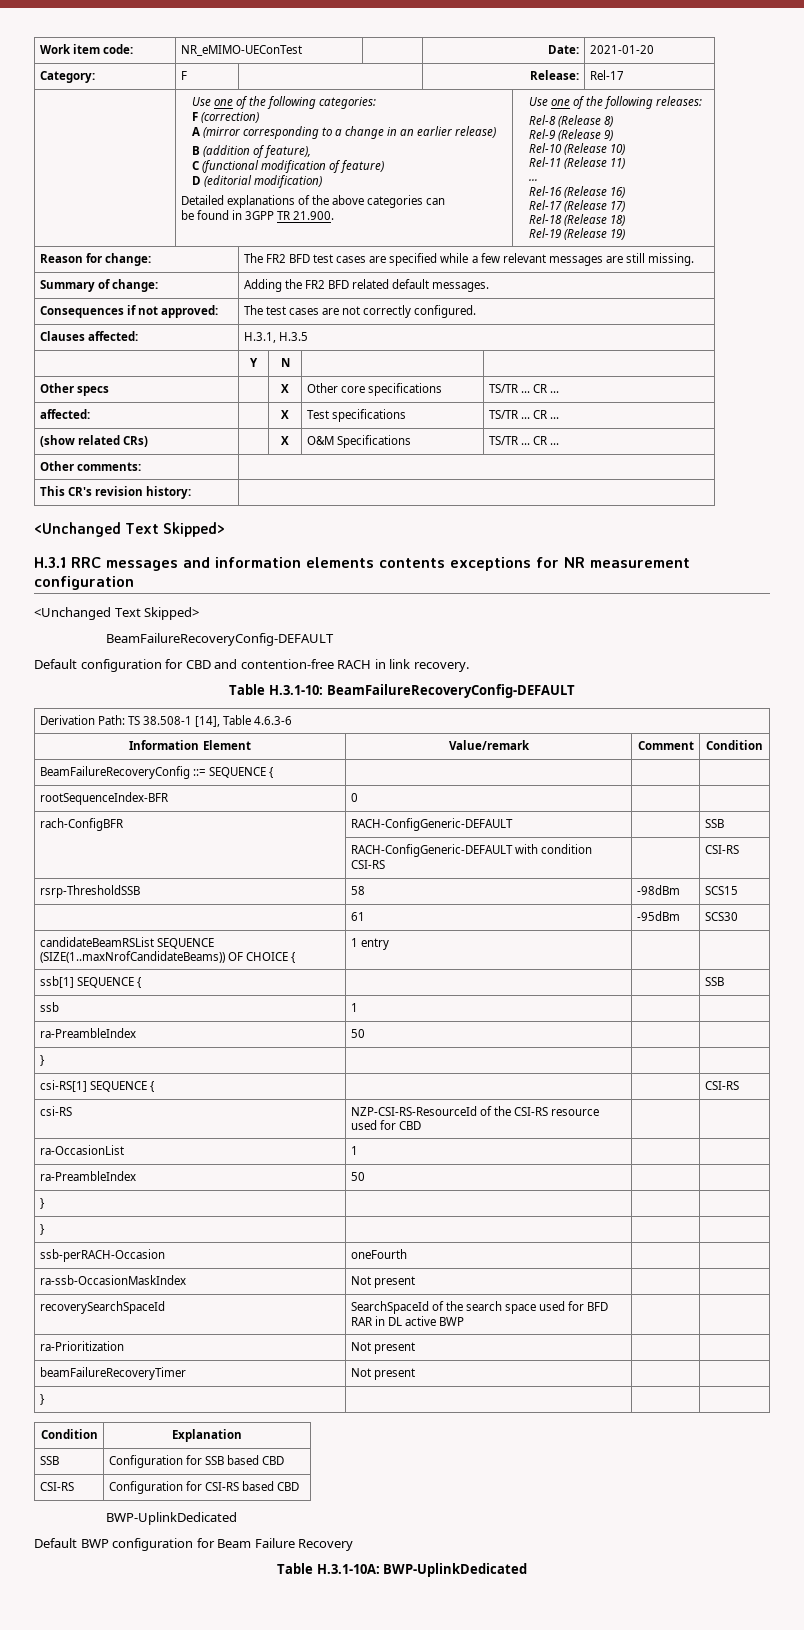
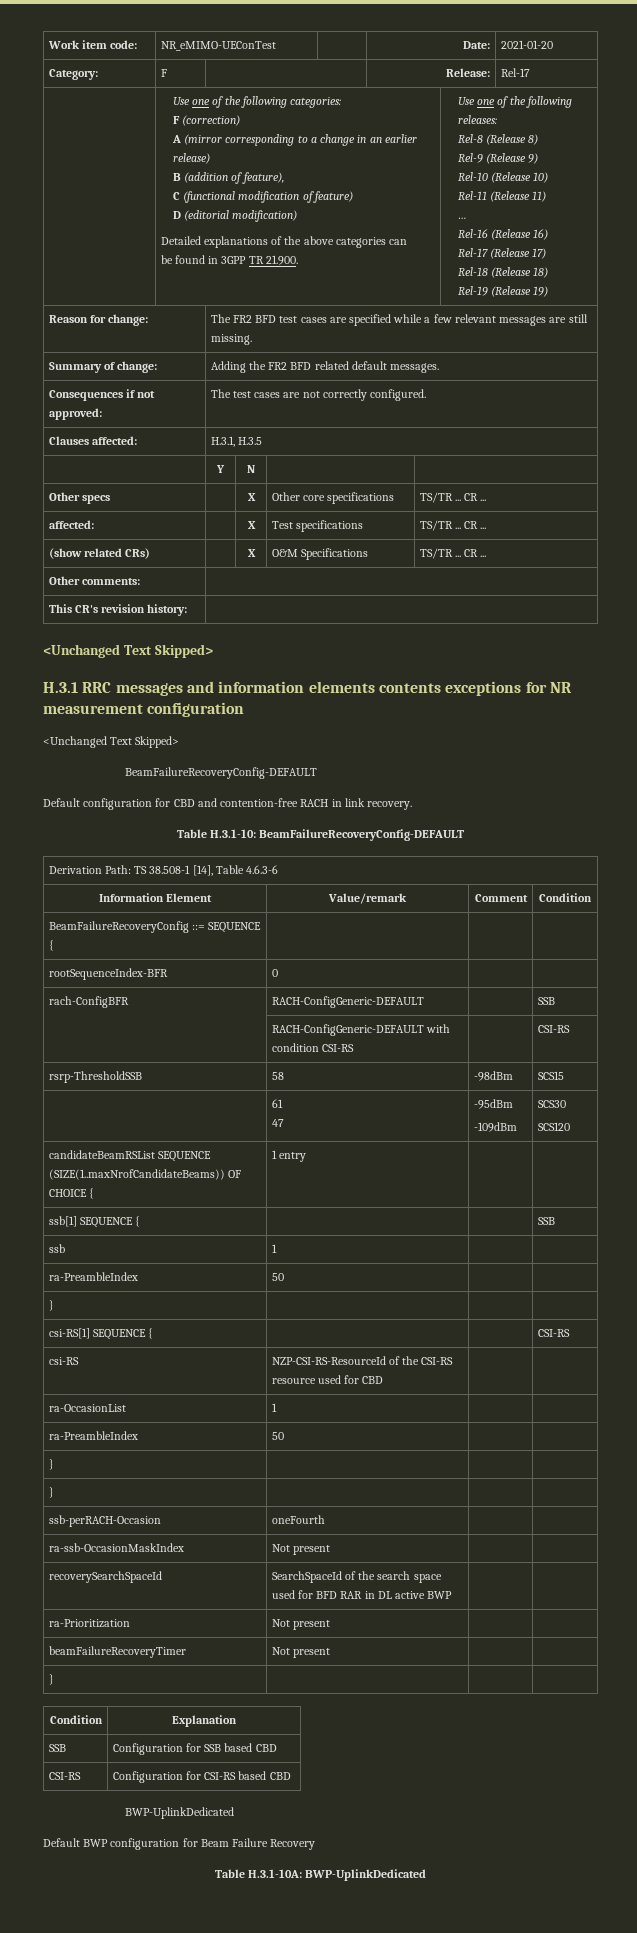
- | 61 | -95dBm | SCS30
+ | 61
+ 47 | -95dBm
+ -109dBm | SCS30
+ SCS120

